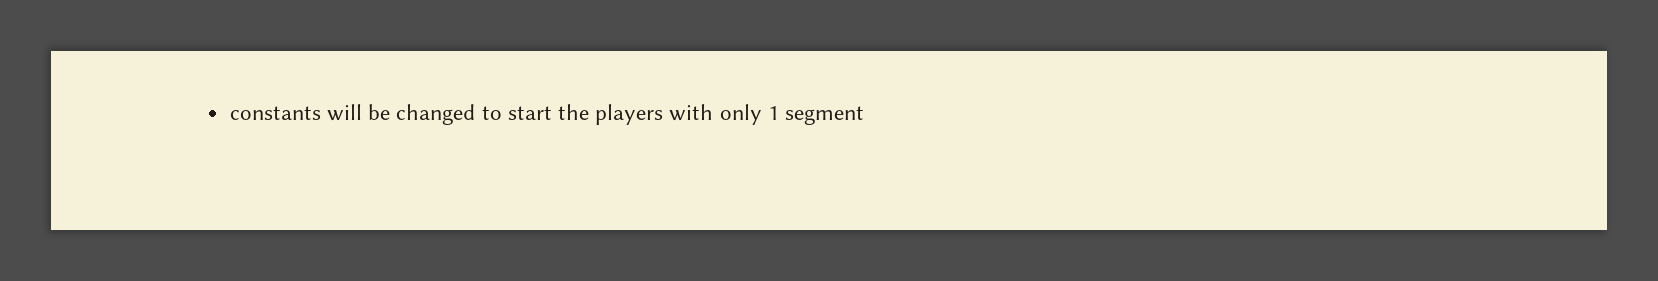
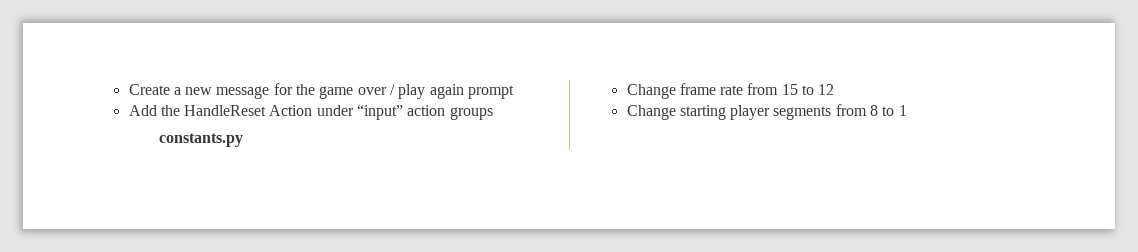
- constants will be changed to start the players with only 1 segment
+ Create a new message for the game over / play again prompt
+ Add the HandleReset Action under “input” action groups
+ constants.py
+ Change frame rate from 15 to 12
+ Change starting player segments from 8 to 1

